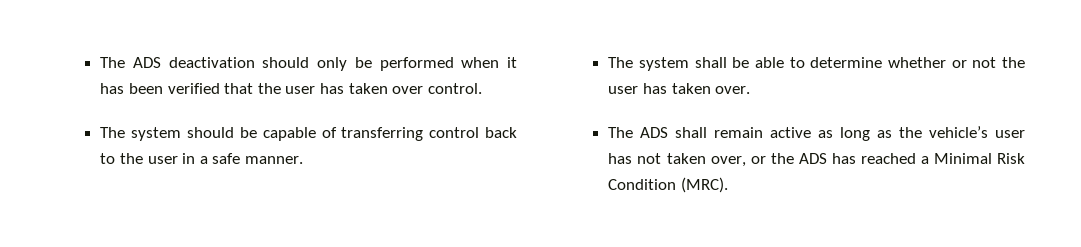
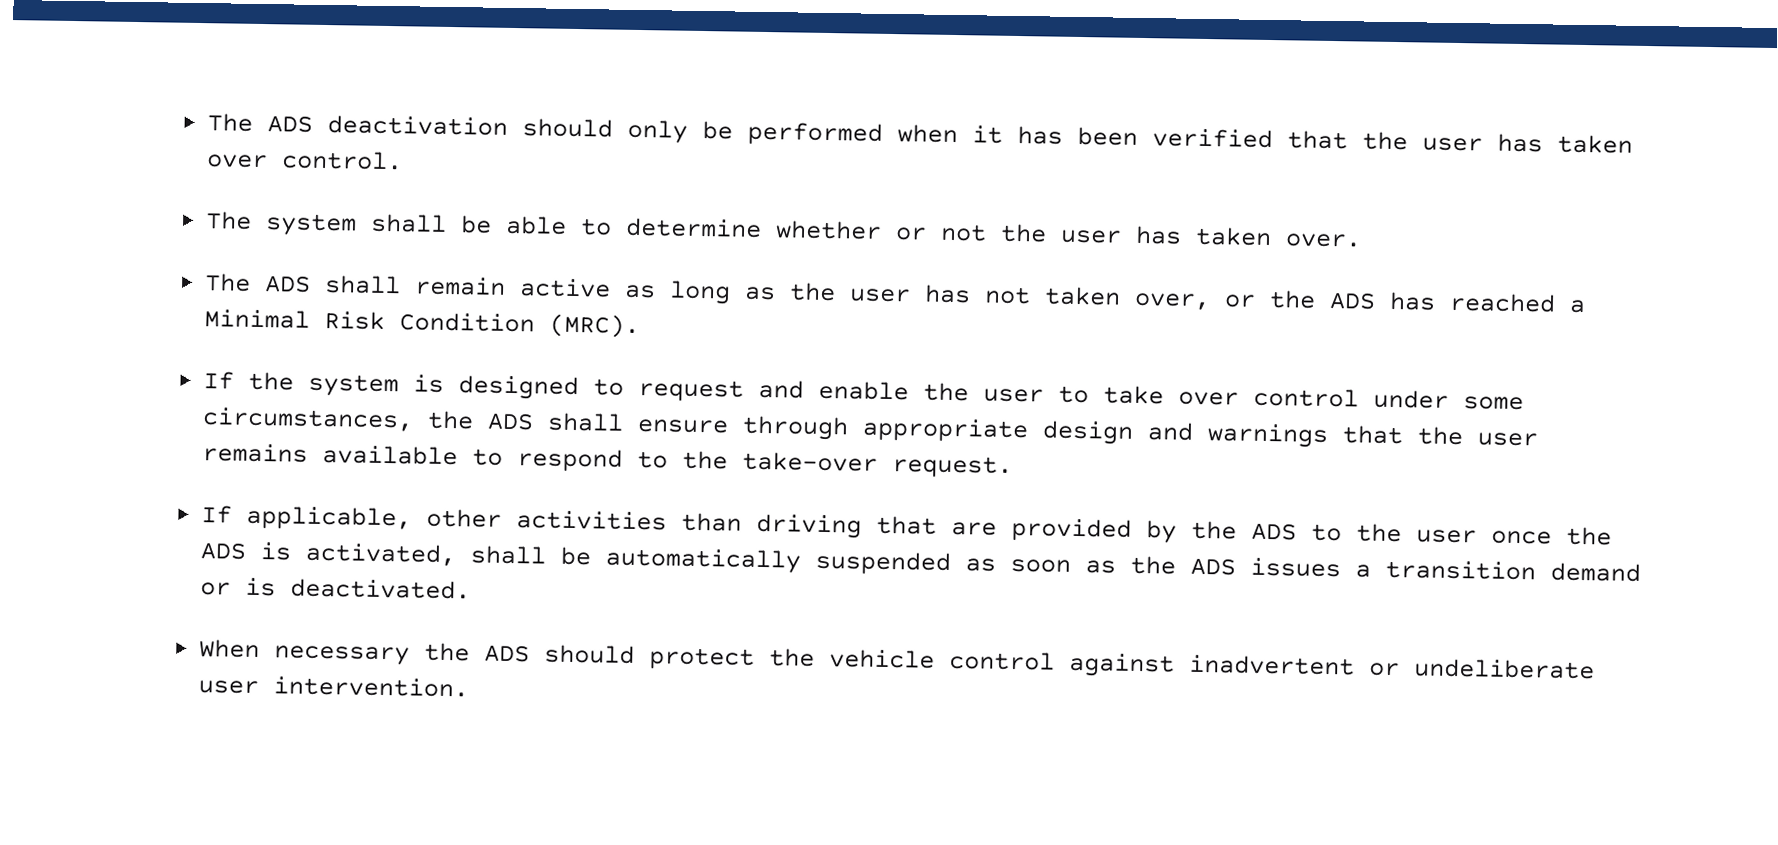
- The system should be capable of transferring control back to the user in a safe manner.
- The ADS shall remain active as long as the vehicle’s user has not taken over, or the ADS has reached a Minimal Risk Condition (MRC).
+ The ADS shall remain active as long as the user has not taken over, or the ADS has reached a Minimal Risk Condition (MRC).
+ If the system is designed to request and enable the user to take over control under some circumstances, the ADS shall ensure through appropriate design and warnings that the user remains available to respond to the take-over request.
+ If applicable, other activities than driving that are provided by the ADS to the user once the ADS is activated, shall be automatically suspended as soon as the ADS issues a transition demand or is deactivated.
+ When necessary the ADS should protect the vehicle control against inadvertent or undeliberate user intervention.

